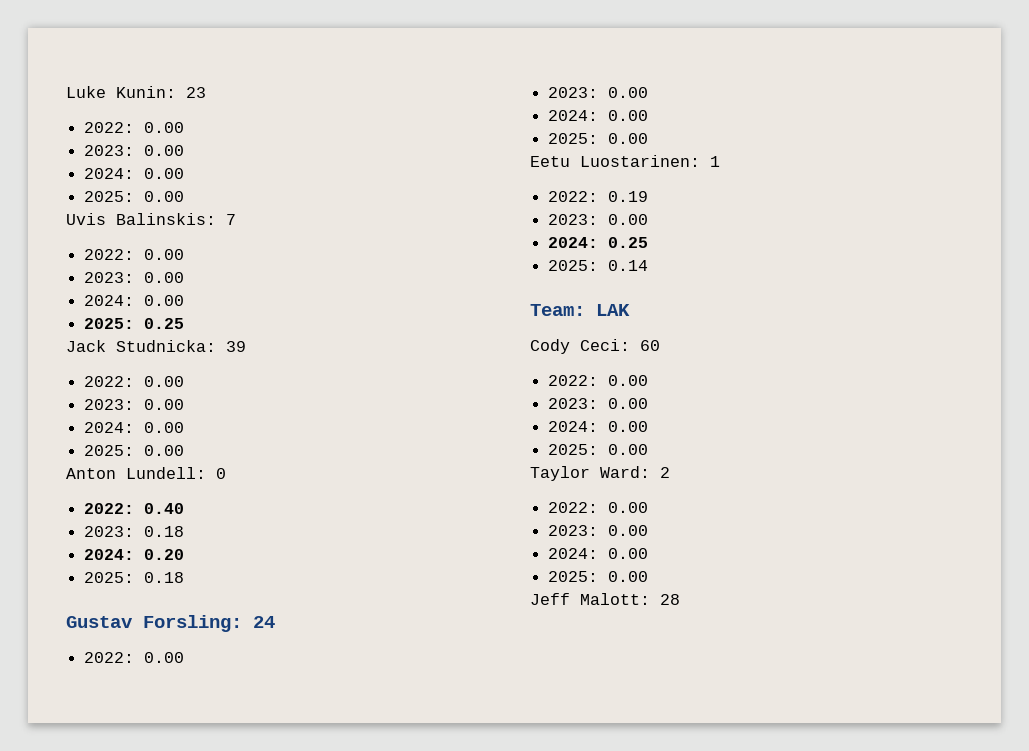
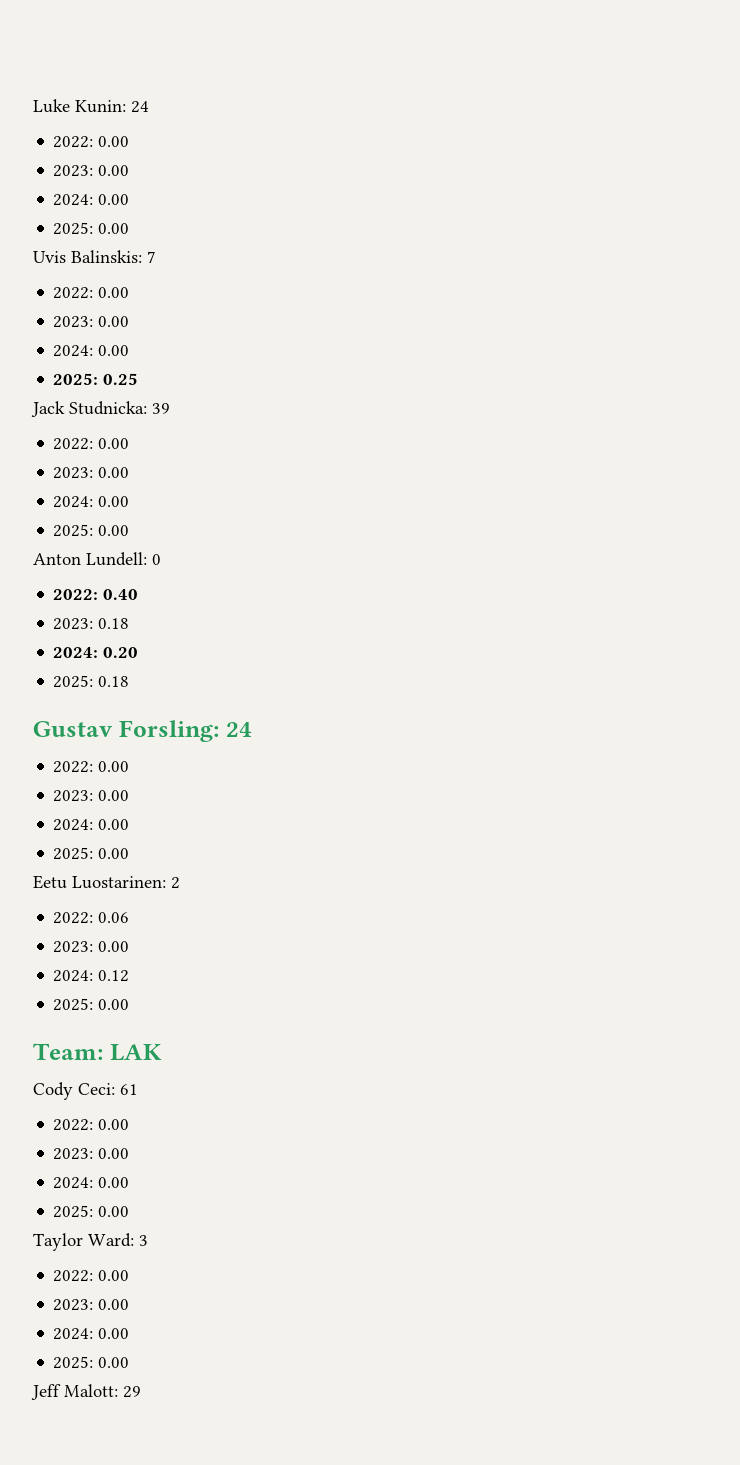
- Luke Kunin: 23
+ Luke Kunin: 24
- Eetu Luostarinen: 1
- 2022: 0.19
+ Eetu Luostarinen: 2
+ 2022: 0.06
  2023: 0.00
- 2024: 0.25
- 2025: 0.14
+ 2024: 0.12
+ 2025: 0.00
- Cody Ceci: 60
+ Cody Ceci: 61
- Taylor Ward: 2
+ Taylor Ward: 3
- Jeff Malott: 28
+ Jeff Malott: 29

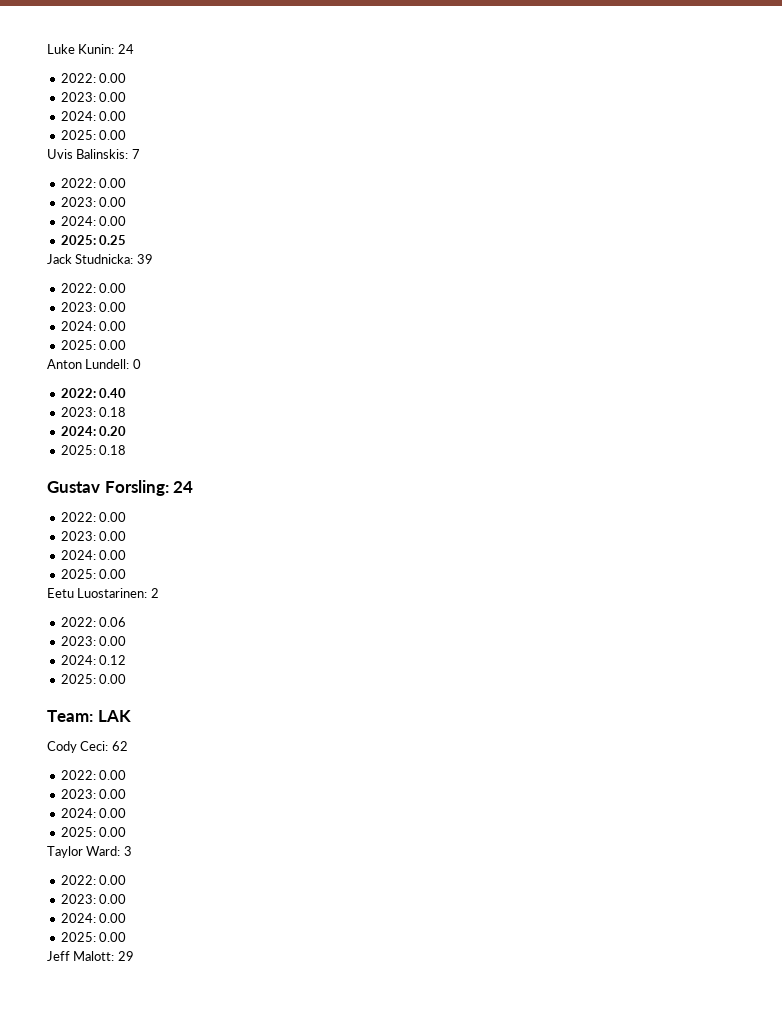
- Cody Ceci: 61
+ Cody Ceci: 62

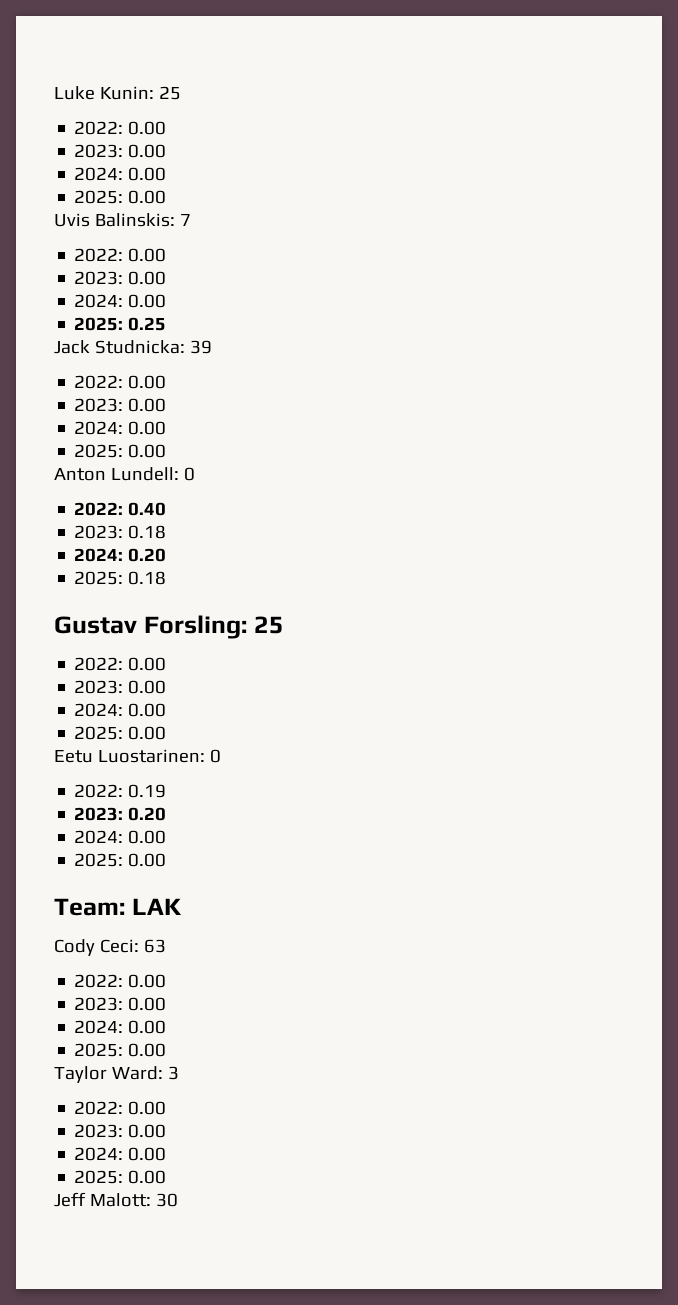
- Luke Kunin: 24
+ Luke Kunin: 25
- Gustav Forsling: 24
+ Gustav Forsling: 25
- Eetu Luostarinen: 2
- 2022: 0.06
- 2023: 0.00
- 2024: 0.12
+ Eetu Luostarinen: 0
+ 2022: 0.19
+ 2023: 0.20
+ 2024: 0.00
- Cody Ceci: 62
+ Cody Ceci: 63
- Jeff Malott: 29
+ Jeff Malott: 30

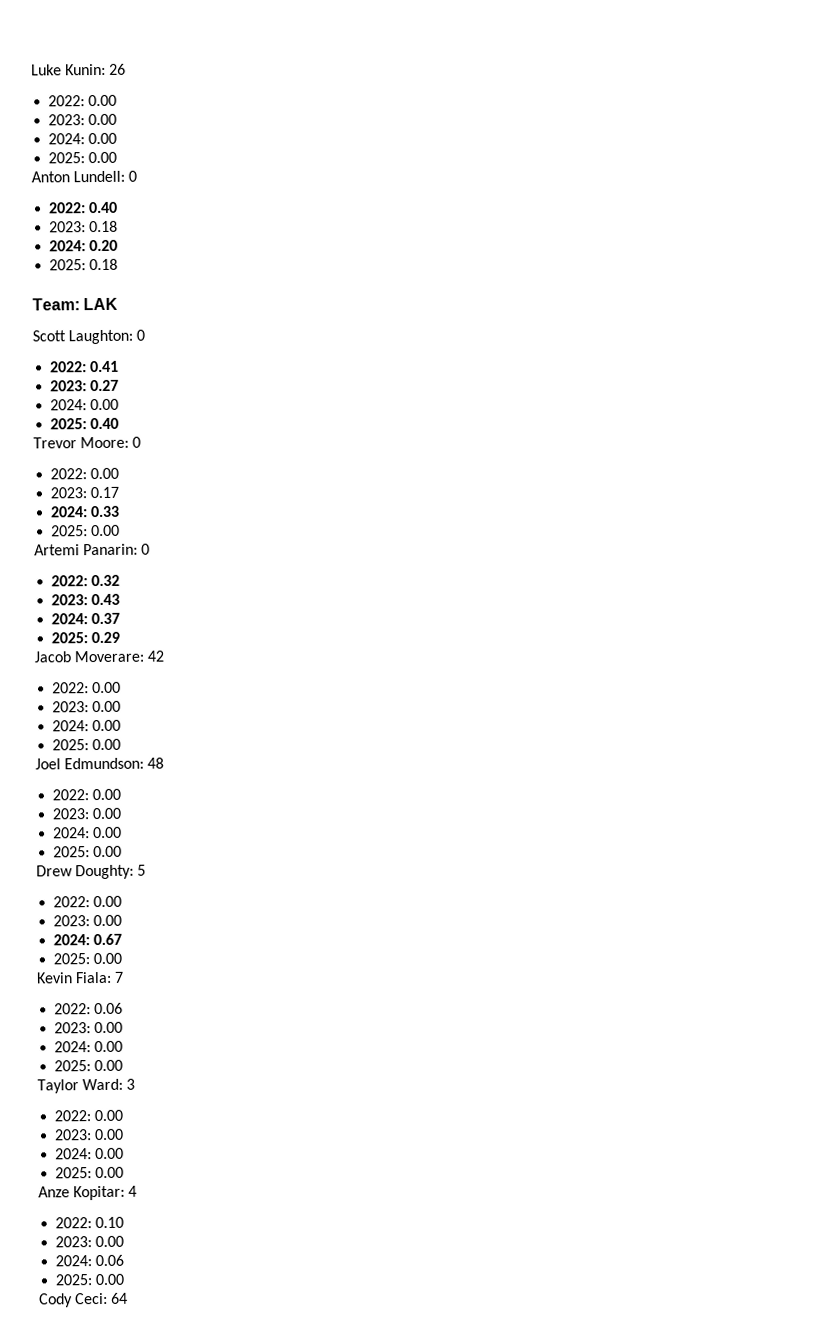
- Luke Kunin: 25
- 2022: 0.00
- 2023: 0.00
- 2024: 0.00
- 2025: 0.00
- Uvis Balinskis: 7
- 2022: 0.00
- 2023: 0.00
- 2024: 0.00
- 2025: 0.25
- Jack Studnicka: 39
+ Luke Kunin: 26
- Gustav Forsling: 25
+ Team: LAK
+ Scott Laughton: 0
+ 2022: 0.41
+ 2023: 0.27
+ 2024: 0.00
+ 2025: 0.40
+ Trevor Moore: 0
+ 2022: 0.00
+ 2023: 0.17
+ 2024: 0.33
+ 2025: 0.00
+ Artemi Panarin: 0
+ 2022: 0.32
+ 2023: 0.43
+ 2024: 0.37
+ 2025: 0.29
+ Jacob Moverare: 42
  2022: 0.00
  2023: 0.00
  2024: 0.00
  2025: 0.00
- Eetu Luostarinen: 0
- 2022: 0.19
- 2023: 0.20
+ Joel Edmundson: 48
+ 2022: 0.00
+ 2023: 0.00
  2024: 0.00
  2025: 0.00
- Team: LAK
- Cody Ceci: 63
+ Drew Doughty: 5
  2022: 0.00
+ 2023: 0.00
+ 2024: 0.67
+ 2025: 0.00
+ Kevin Fiala: 7
+ 2022: 0.06
- Jeff Malott: 30
+ Anze Kopitar: 4
+ 2022: 0.10
+ 2023: 0.00
+ 2024: 0.06
+ 2025: 0.00
+ Cody Ceci: 64

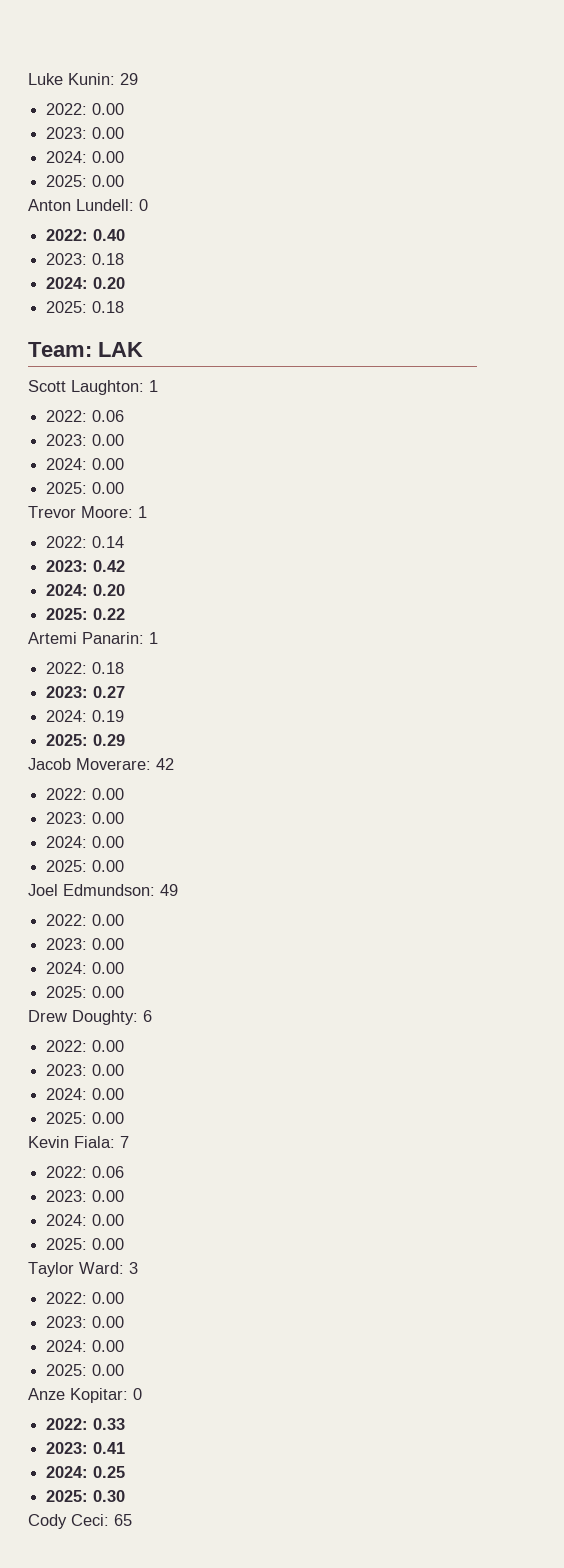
- Luke Kunin: 26
+ Luke Kunin: 29
- Scott Laughton: 0
- 2022: 0.41
+ Scott Laughton: 1
+ 2022: 0.06
+ 2023: 0.00
+ 2024: 0.00
+ 2025: 0.00
+ Trevor Moore: 1
+ 2022: 0.14
+ 2023: 0.42
+ 2024: 0.20
+ 2025: 0.22
+ Artemi Panarin: 1
+ 2022: 0.18
  2023: 0.27
- 2024: 0.00
- 2025: 0.40
- Trevor Moore: 0
- 2022: 0.00
- 2023: 0.17
- 2024: 0.33
- 2025: 0.00
- Artemi Panarin: 0
- 2022: 0.32
- 2023: 0.43
- 2024: 0.37
+ 2024: 0.19
- Joel Edmundson: 48
+ Joel Edmundson: 49
- Drew Doughty: 5
+ Drew Doughty: 6
  2022: 0.00
  2023: 0.00
- 2024: 0.67
+ 2024: 0.00
- Anze Kopitar: 4
- 2022: 0.10
- 2023: 0.00
- 2024: 0.06
- 2025: 0.00
+ Anze Kopitar: 0
+ 2022: 0.33
+ 2023: 0.41
+ 2024: 0.25
+ 2025: 0.30
- Cody Ceci: 64
+ Cody Ceci: 65

